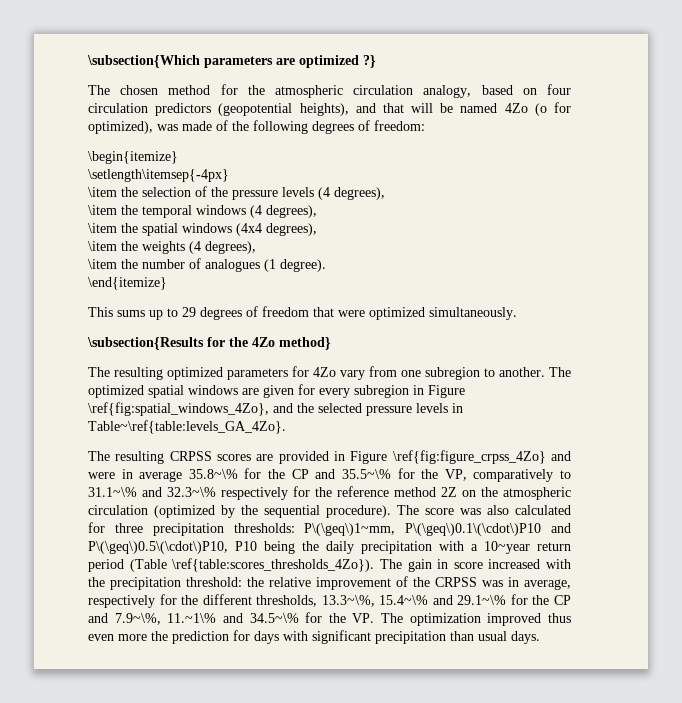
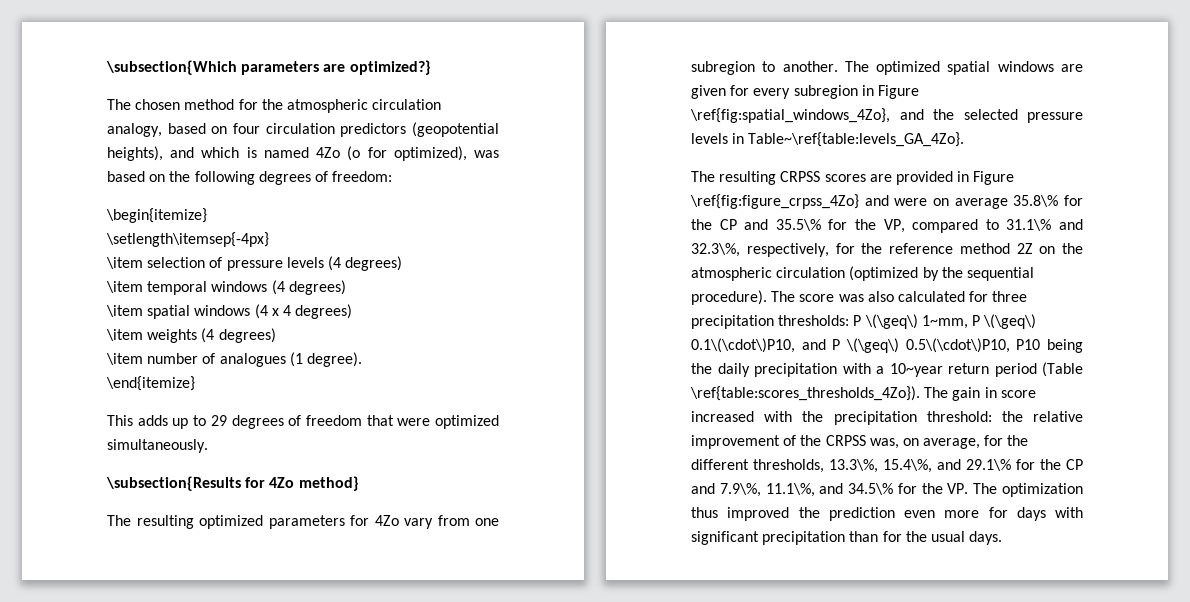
- \subsection{Which parameters are optimized ?}
+ \subsection{Which parameters are optimized?}
- The chosen method for the atmospheric circulation analogy, based on four circulation predictors (geopotential heights), and that will be named 4Zo (o for optimized), was made of the following degrees of freedom:
+ The chosen method for the atmospheric circulation analogy, based on four circulation predictors (geopotential heights), and which is named 4Zo (o for optimized), was based on the following degrees of freedom:
- \item the selection of the pressure levels (4 degrees),
- \item the temporal windows (4 degrees),
- \item the spatial windows (4x4 degrees),
- \item the weights (4 degrees),
- \item the number of analogues (1 degree).
+ \item selection of pressure levels (4 degrees)
+ \item temporal windows (4 degrees)
+ \item spatial windows (4 x 4 degrees)
+ \item weights (4 degrees)
+ \item number of analogues (1 degree).
- This sums up to 29 degrees of freedom that were optimized simultaneously.
+ This adds up to 29 degrees of freedom that were optimized simultaneously.
- \subsection{Results for the 4Zo method}
+ \subsection{Results for 4Zo method}
- The resulting CRPSS scores are provided in Figure \ref{fig:figure_crpss_4Zo} and were in average 35.8~\% for the CP and 35.5~\% for the VP, comparatively to 31.1~\% and 32.3~\% respectively for the reference method 2Z on the atmospheric circulation (optimized by the sequential procedure).
+ The resulting CRPSS scores are provided in Figure \ref{fig:figure_crpss_4Zo} and were on average 35.8\% for the CP and 35.5\% for the VP, compared to 31.1\% and 32.3\%, respectively, for the reference method 2Z on the atmospheric circulation (optimized by the sequential procedure).
- The score was also calculated for three precipitation thresholds: P\(\geq\)1~mm, P\(\geq\)0.1\(\cdot\)P10 and P\(\geq\)0.5\(\cdot\)P10, P10 being the daily precipitation with a 10~year return period (Table \ref{table:scores_thresholds_4Zo}).
+ The score was also calculated for three precipitation thresholds: P \(\geq\) 1~mm, P \(\geq\) 0.1\(\cdot\)P10, and P \(\geq\) 0.5\(\cdot\)P10, P10 being the daily precipitation with a 10~year return period (Table \ref{table:scores_thresholds_4Zo}).
- The gain in score increased with the precipitation threshold: the relative improvement of the CRPSS was in average, respectively for the different thresholds, 13.3~\%, 15.4~\% and 29.1~\% for the CP and 7.9~\%, 11.~1\% and 34.5~\% for the VP. The optimization improved thus even more the prediction for days with significant precipitation than usual days.
+ The gain in score increased with the precipitation threshold: the relative improvement of the CRPSS was, on average, for the different thresholds, 13.3\%, 15.4\%, and 29.1\% for the CP and 7.9\%, 11.1\%, and 34.5\% for the VP. The optimization thus improved the prediction even more for days with significant precipitation than for the usual days.

